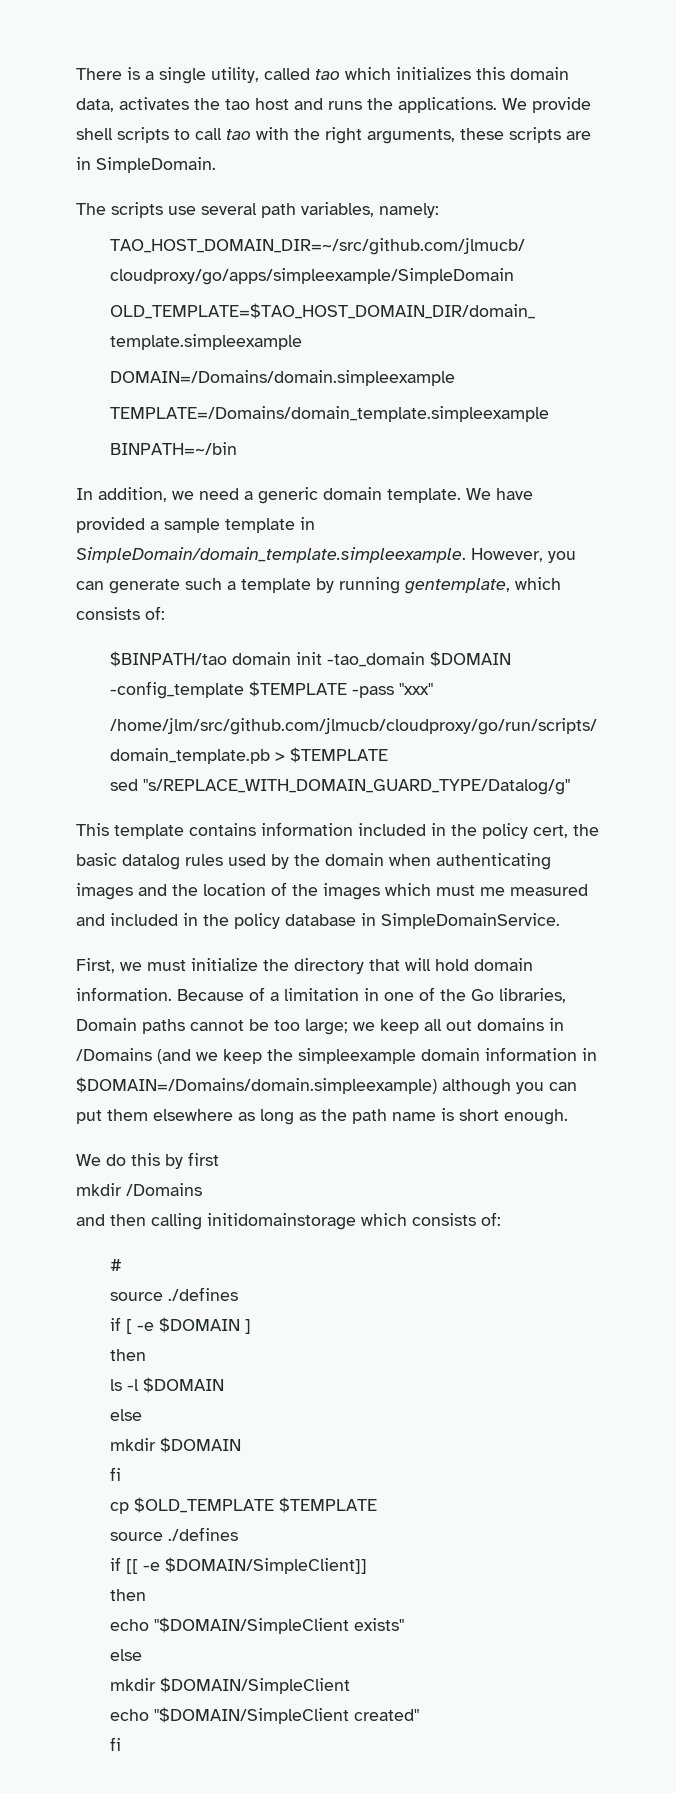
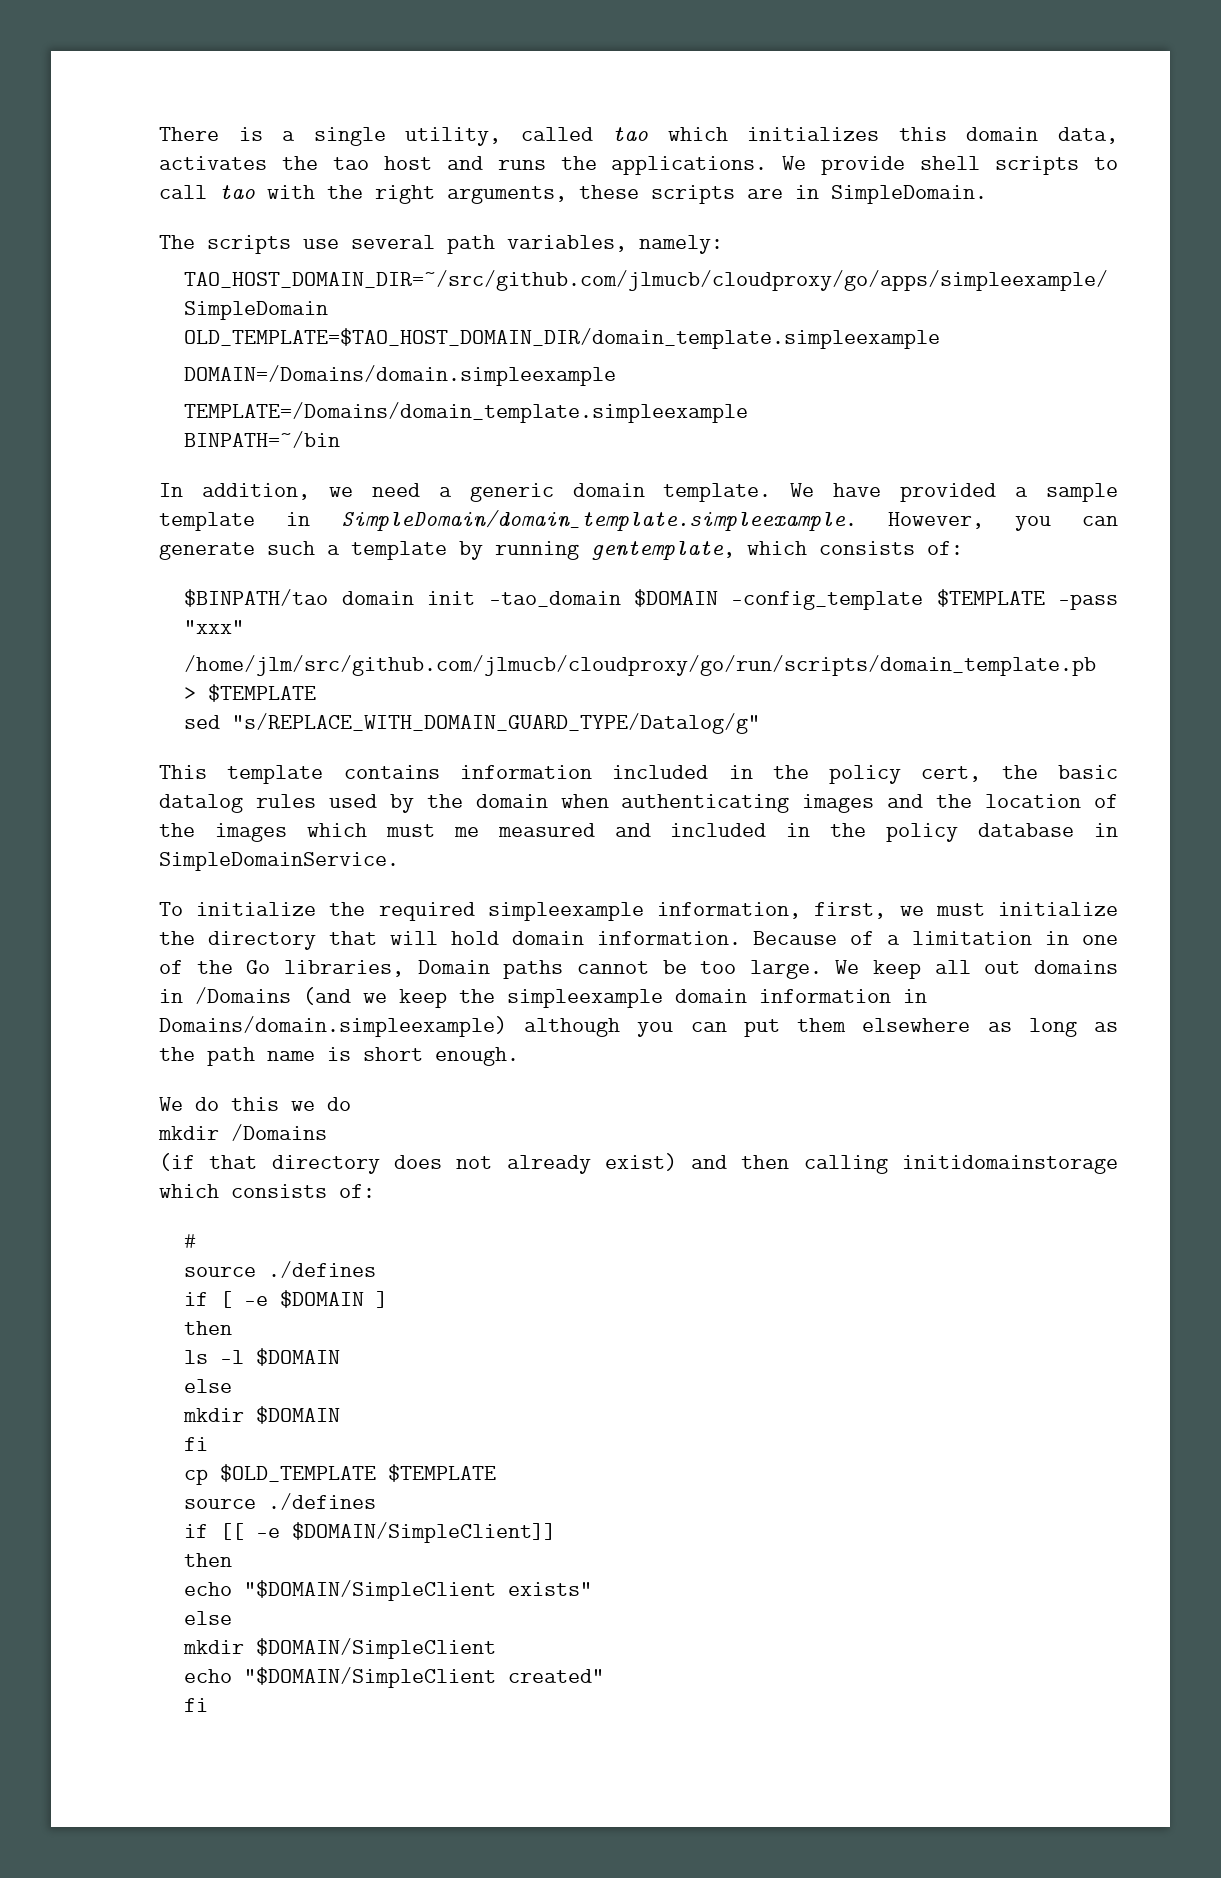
- First, we must initialize the directory that will hold domain information.
+ To initialize the required simpleexample information, first, we must initialize the directory that will hold domain information.
- Because of a limitation in one of the Go libraries, Domain paths cannot be too large; we keep all out domains in /Domains (and we keep the simpleexample domain information in $DOMAIN=/Domains/domain.simpleexample) although you can put them elsewhere as long as the path name is short enough.
+ Because of a limitation in one of the Go libraries, Domain paths cannot be too large. We keep all out domains in /Domains (and we keep the simpleexample domain information in Domains/domain.simpleexample) although you can put them elsewhere as long as the path name is short enough.
- We do this by first
+ We do this we do
- and then calling initidomainstorage which consists of:
+ (if that directory does not already exist) and then calling initidomainstorage which consists of:

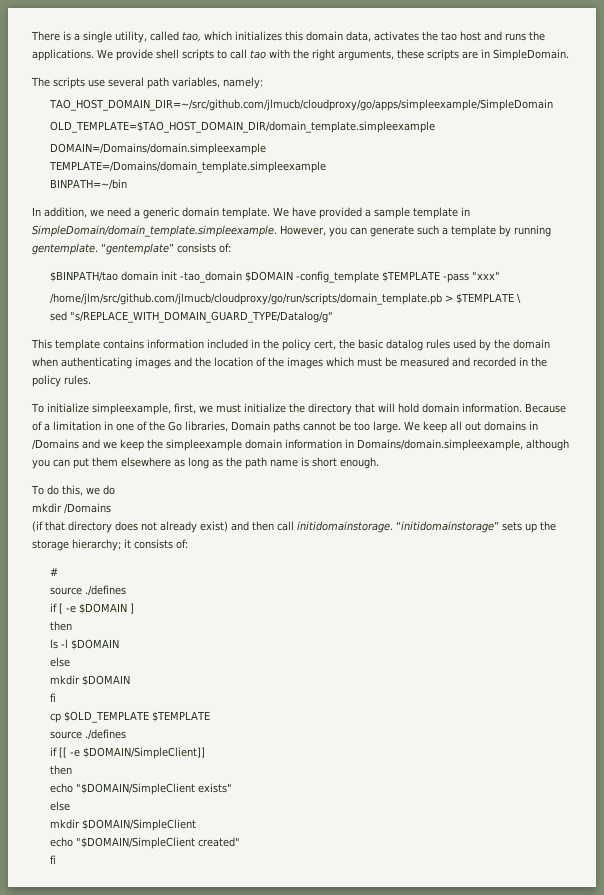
- There is a single utility, called tao which initializes this domain data, activates the tao host and runs the applications.
+ There is a single utility, called tao, which initializes this domain data, activates the tao host and runs the applications.
- We have provided a sample template in SimpleDomain/domain_template.simpleexample. However, you can generate such a template by running gentemplate, which consists of:
+ We have provided a sample template in SimpleDomain/domain_template.simpleexample. However, you can generate such a template by running gentemplate. “gentemplate” consists of:
- /home/jlm/src/github.com/jlmucb/cloudproxy/go/run/scripts/domain_template.pb > $TEMPLATE
+ /home/jlm/src/github.com/jlmucb/cloudproxy/go/run/scripts/domain_template.pb > $TEMPLATE \
- This template contains information included in the policy cert, the basic datalog rules used by the domain when authenticating images and the location of the images which must me measured and included in the policy database in SimpleDomainService.
+ This template contains information included in the policy cert, the basic datalog rules used by the domain when authenticating images and the location of the images which must be measured and recorded in the policy rules.
- To initialize the required simpleexample information, first, we must initialize the directory that will hold domain information.
+ To initialize simpleexample, first, we must initialize the directory that will hold domain information.
- We keep all out domains in /Domains (and we keep the simpleexample domain information in Domains/domain.simpleexample) although you can put them elsewhere as long as the path name is short enough.
+ We keep all out domains in /Domains and we keep the simpleexample domain information in Domains/domain.simpleexample, although you can put them elsewhere as long as the path name is short enough.
- We do this we do
+ To do this, we do
- (if that directory does not already exist) and then calling initidomainstorage which consists of:
+ (if that directory does not already exist) and then call initidomainstorage. “initidomainstorage” sets up the storage hierarchy; it consists of:

